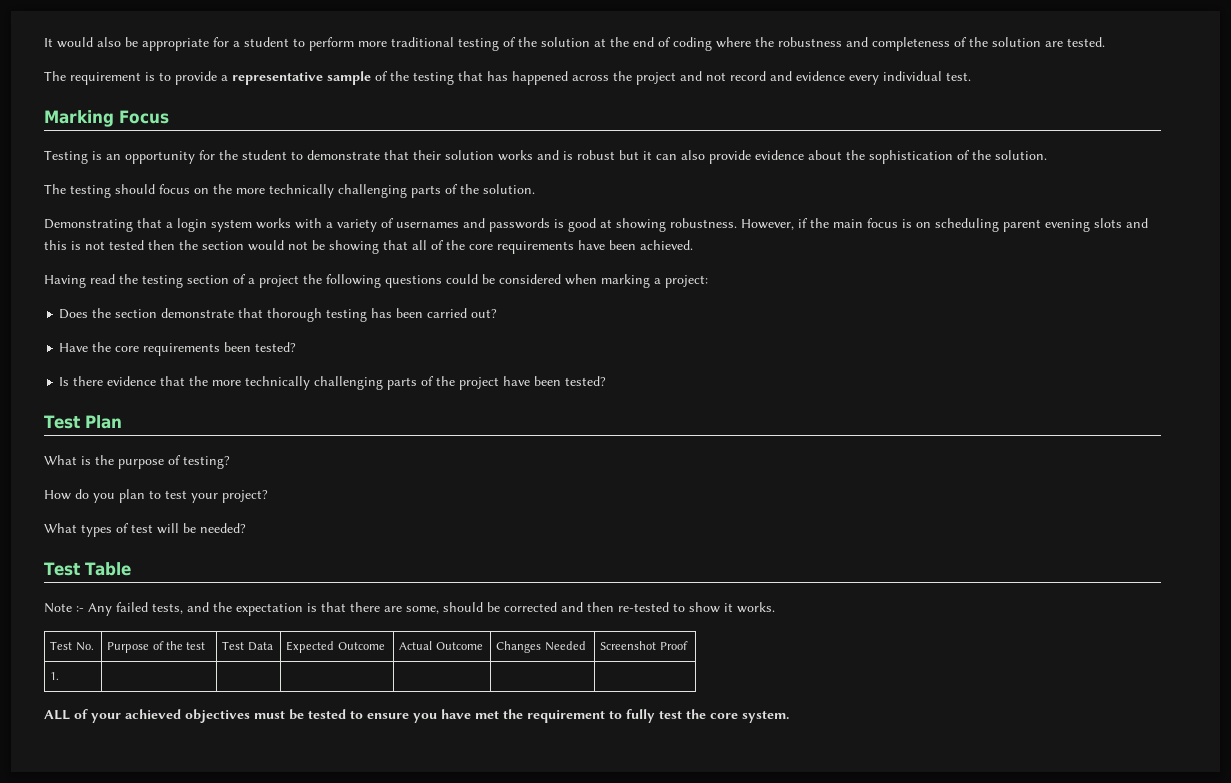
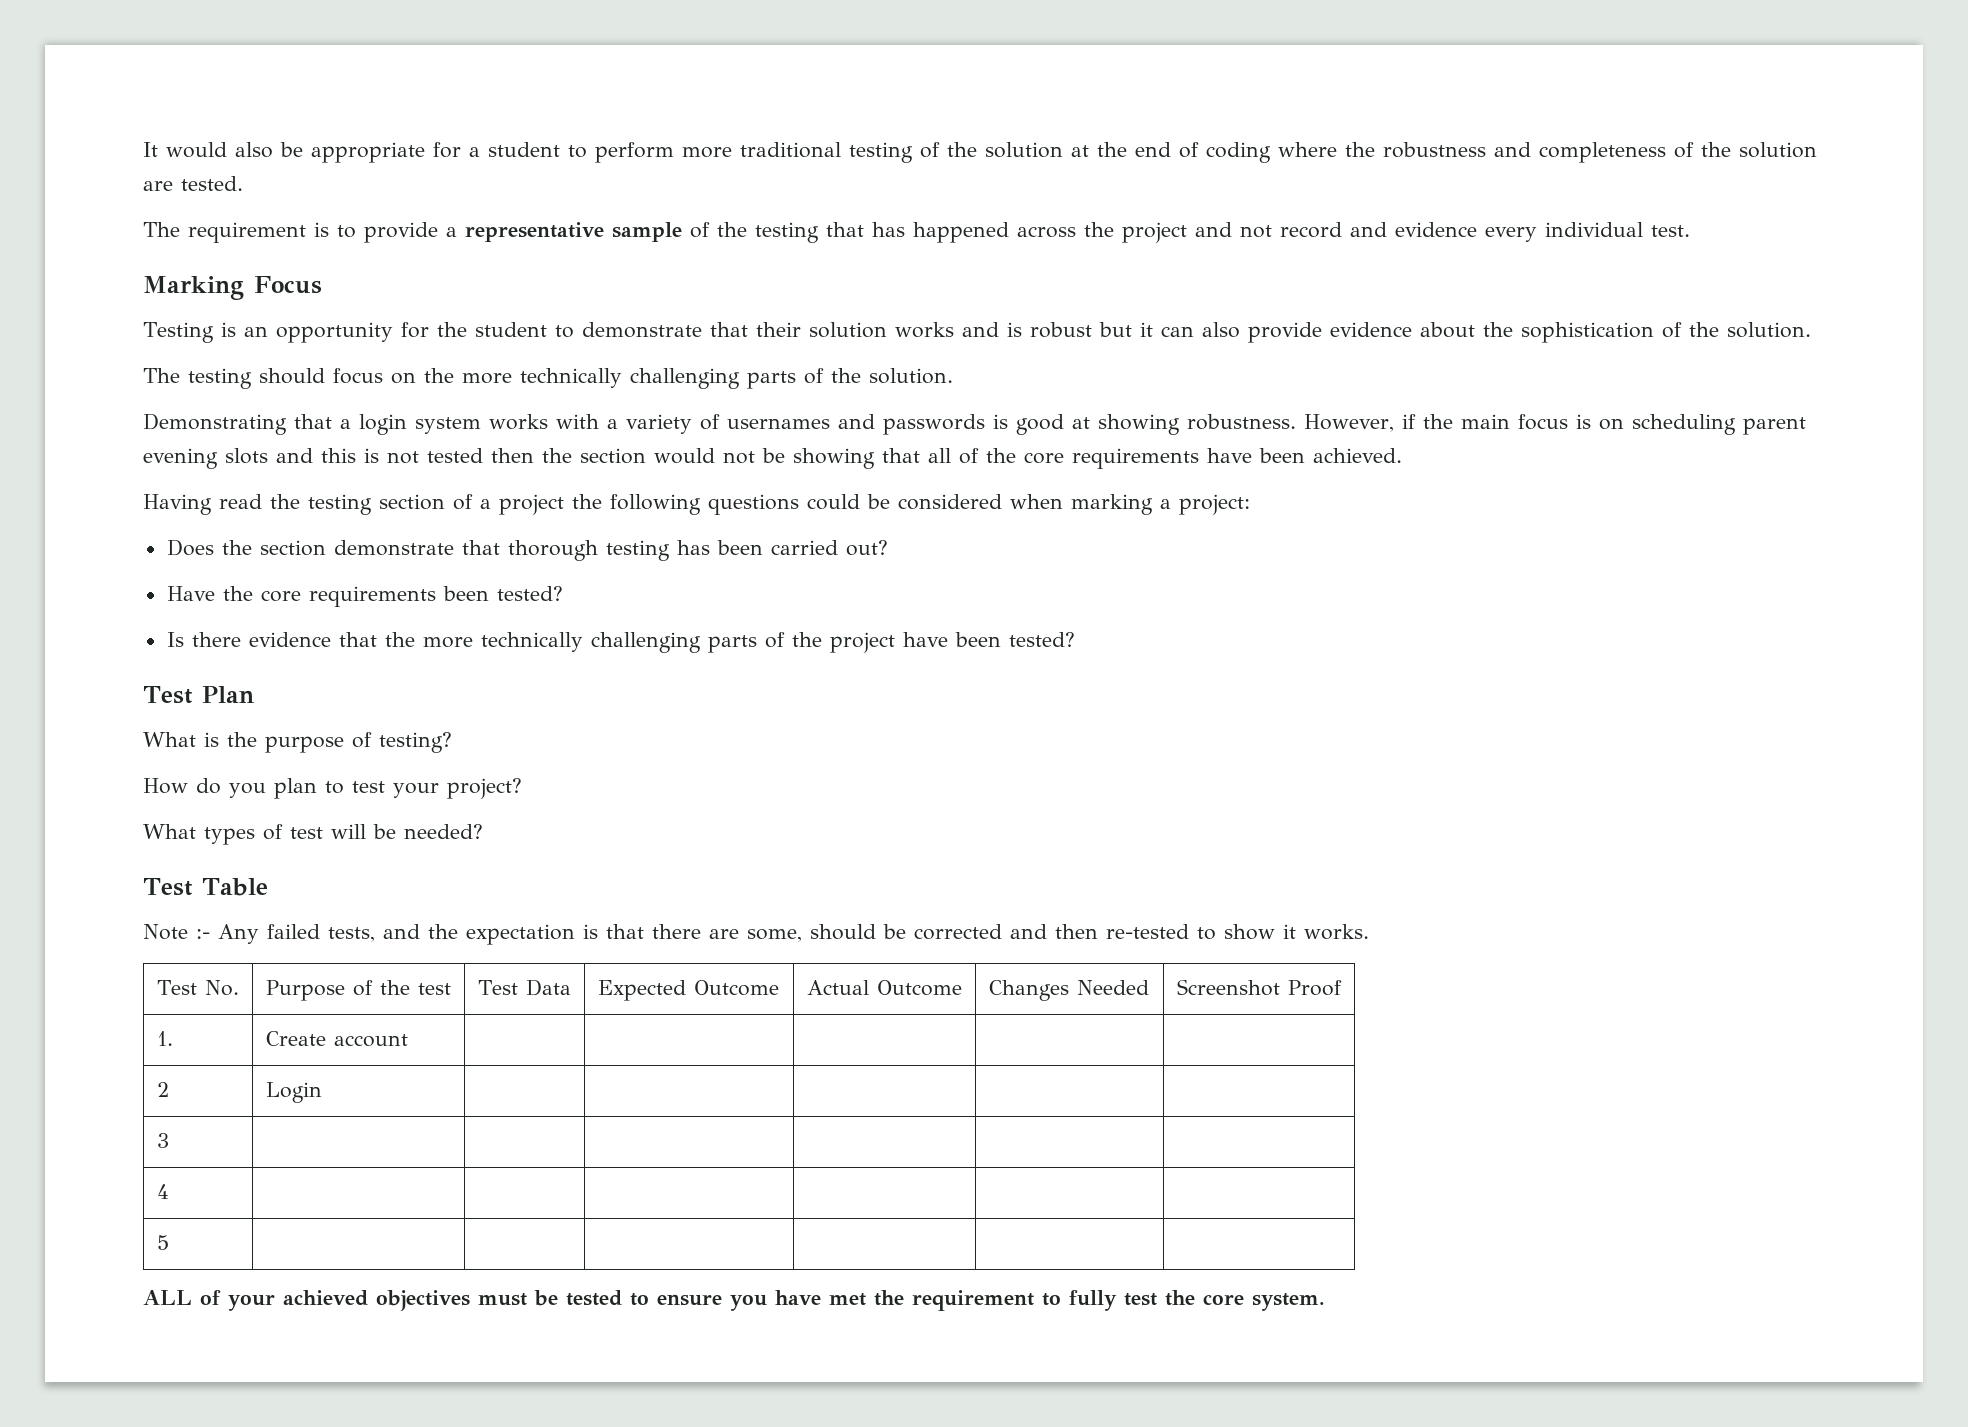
- 1. | | | | | |
+ 1. | Create account | | | | |
+ 2 | Login | | | | |
+ 3 | | | | | |
+ 4 | | | | | |
+ 5 | | | | | |

